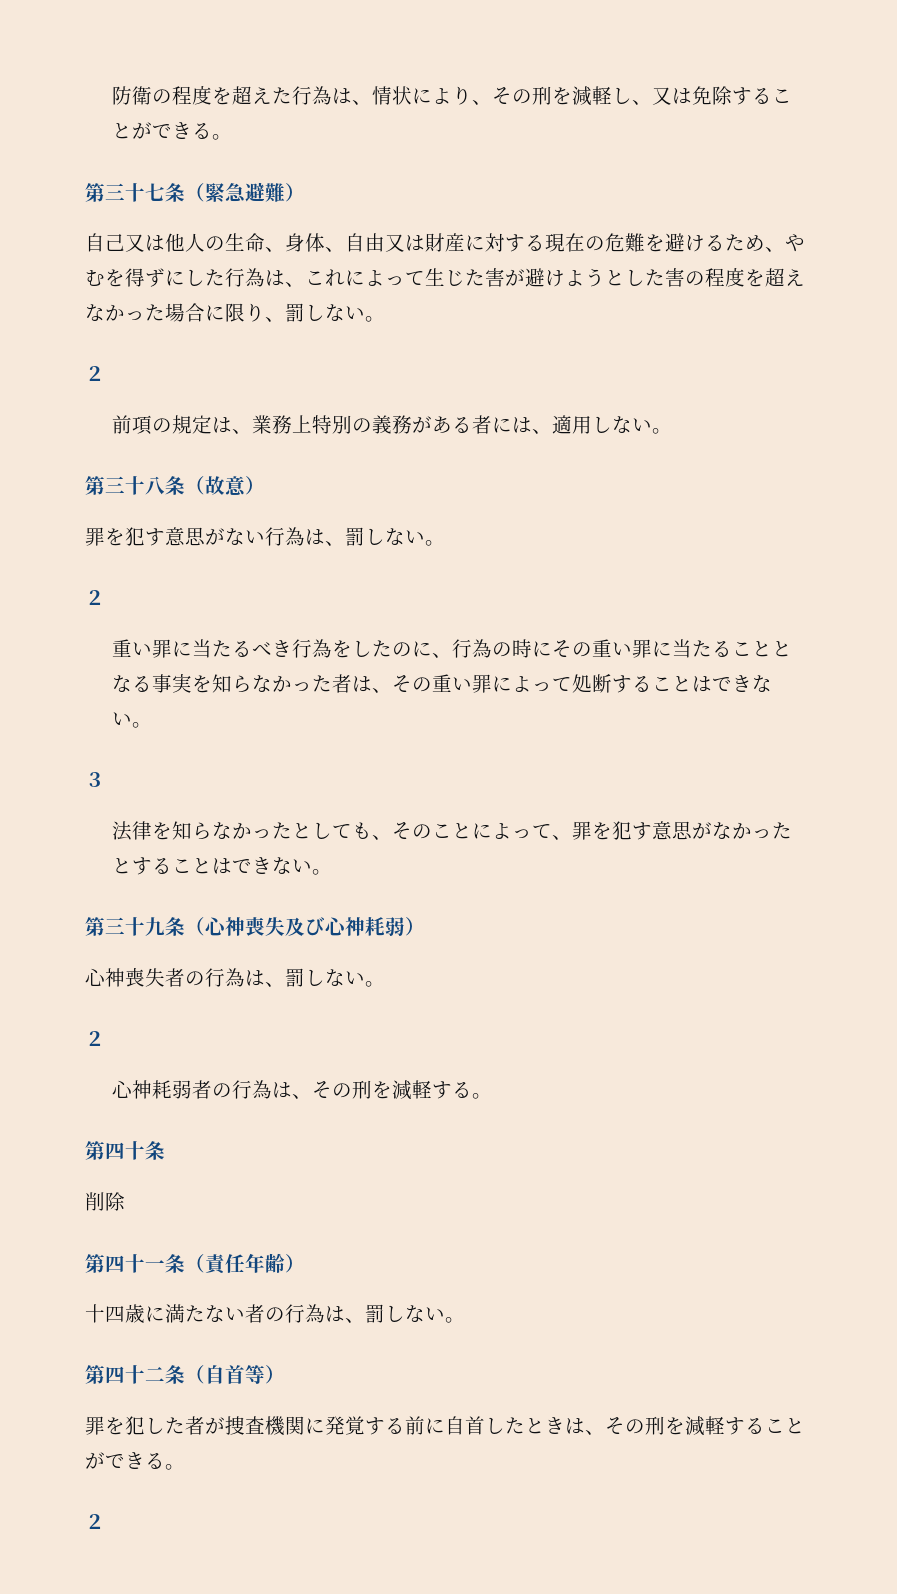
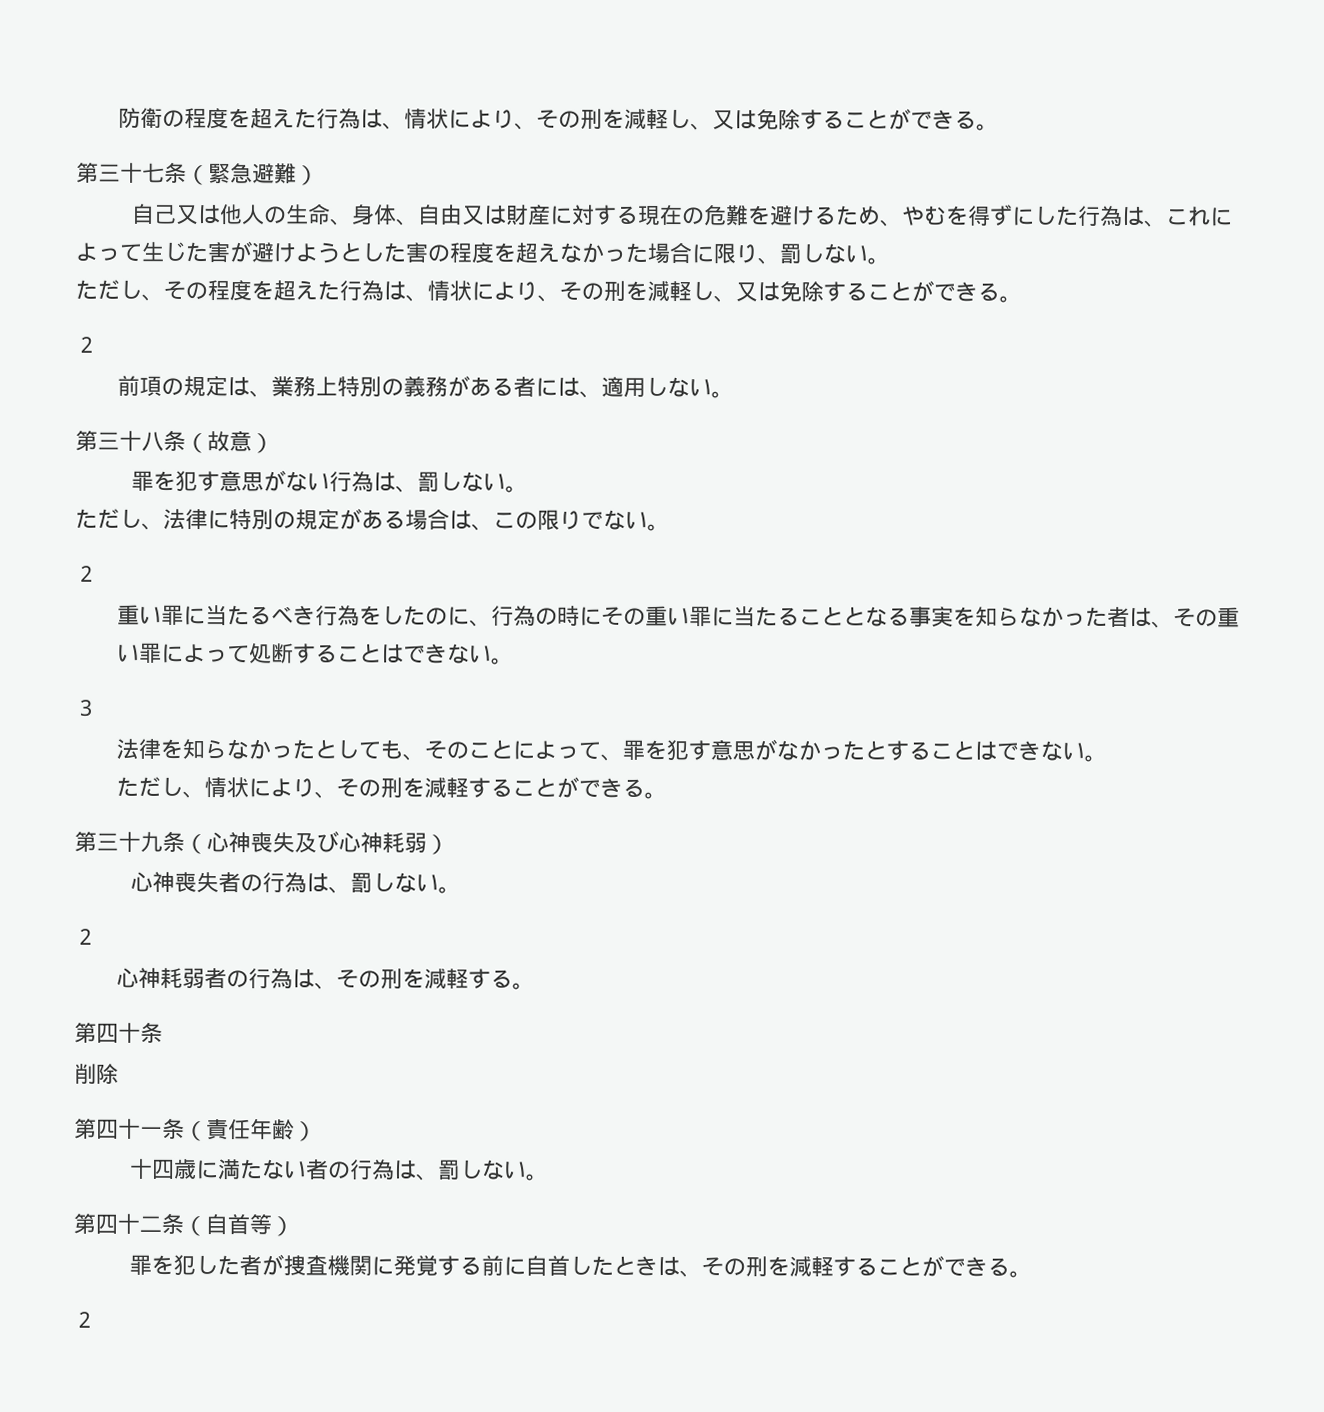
+ ただし、その程度を超えた行為は、情状により、その刑を減軽し、又は免除することができる。
+ ただし、法律に特別の規定がある場合は、この限りでない。
+ ただし、情状により、その刑を減軽することができる。

